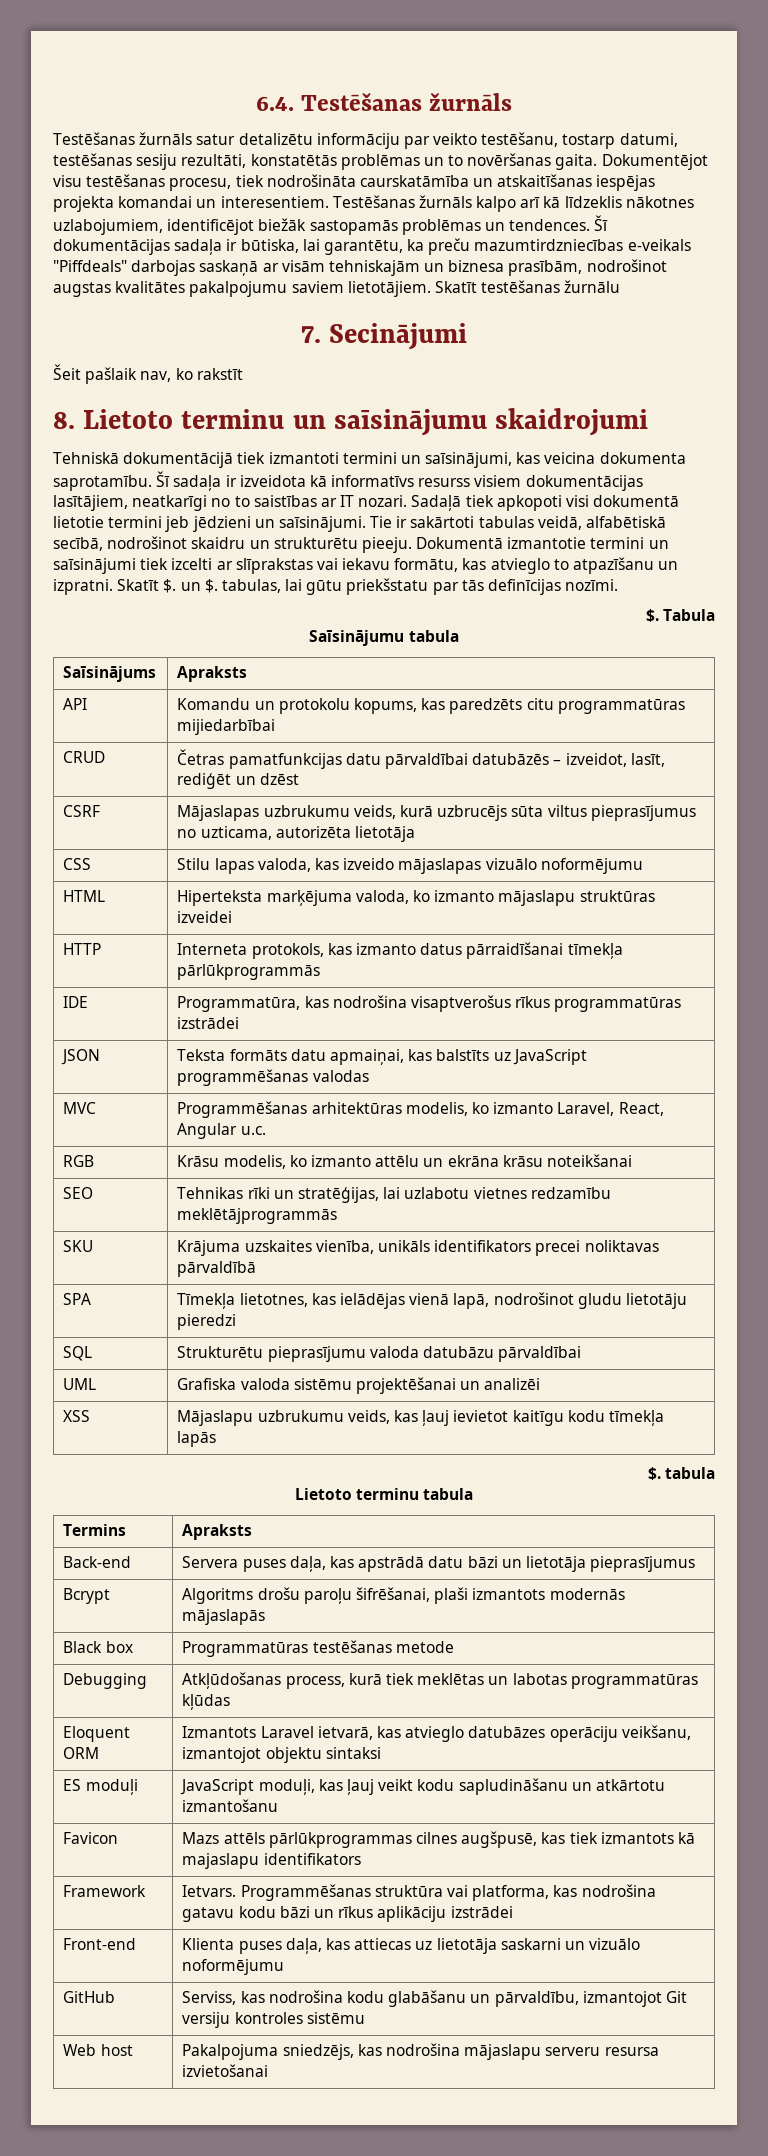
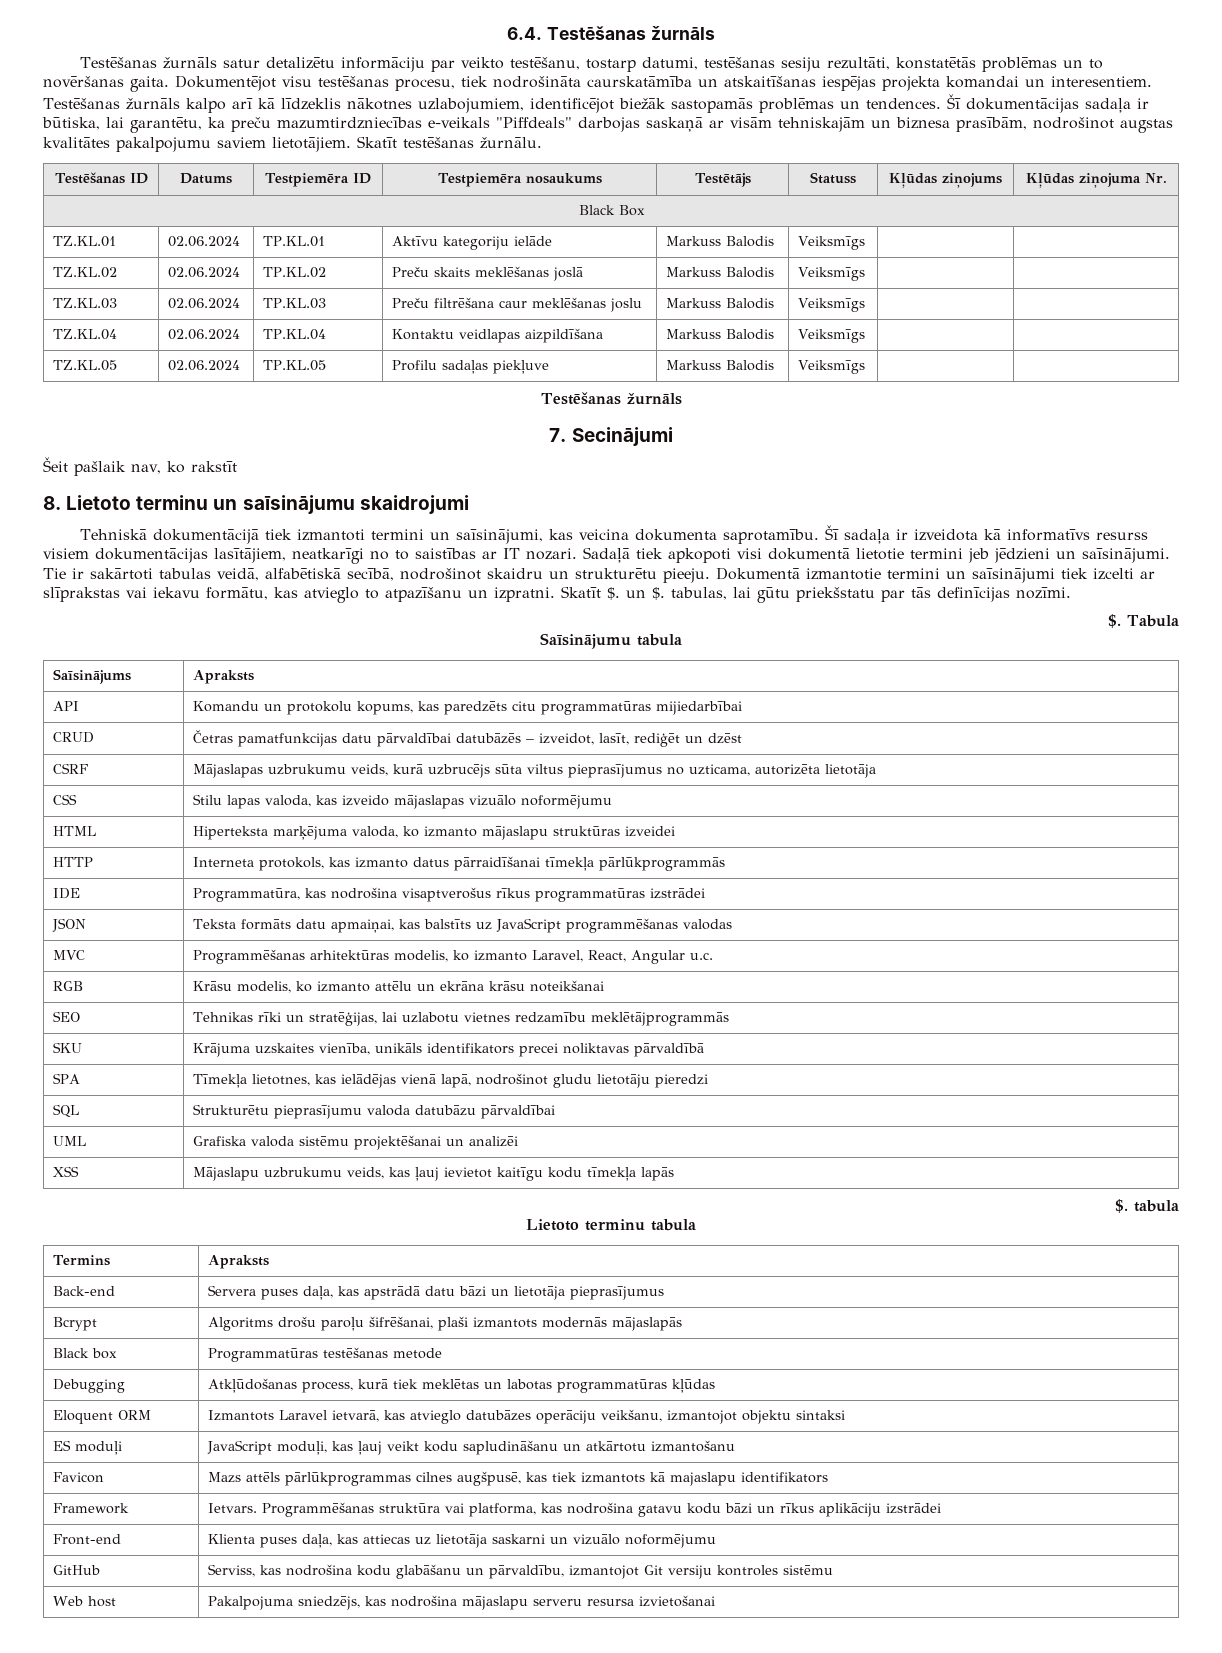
- Skatīt testēšanas žurnālu
+ Skatīt testēšanas žurnālu.
+ Testēšanas ID | Datums | Testpiemēra ID | Testpiemēra nosaukums | Testētājs | Statuss | Kļūdas ziņojums | Kļūdas ziņojuma Nr.
+ Black Box
+ TZ.KL.01 | 02.06.2024 | TP.KL.01 | Aktīvu kategoriju ielāde | Markuss Balodis | Veiksmīgs | |
+ TZ.KL.02 | 02.06.2024 | TP.KL.02 | Preču skaits meklēšanas joslā | Markuss Balodis | Veiksmīgs | |
+ TZ.KL.03 | 02.06.2024 | TP.KL.03 | Preču filtrēšana caur meklēšanas joslu | Markuss Balodis | Veiksmīgs | |
+ TZ.KL.04 | 02.06.2024 | TP.KL.04 | Kontaktu veidlapas aizpildīšana | Markuss Balodis | Veiksmīgs | |
+ TZ.KL.05 | 02.06.2024 | TP.KL.05 | Profilu sadaļas piekļuve | Markuss Balodis | Veiksmīgs | |
+ Testēšanas žurnāls

